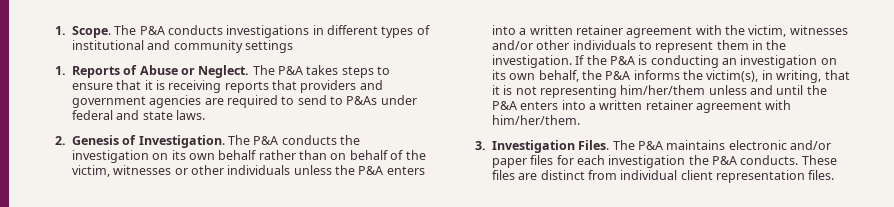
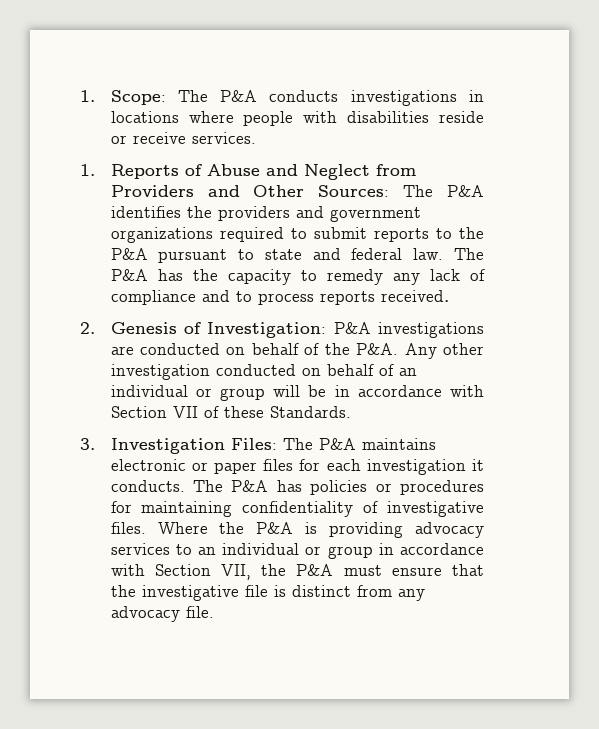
- 1. Scope. The P&A conducts investigations in different types of institutional and community settings
- 1. Reports of Abuse or Neglect. The P&A takes steps to ensure that it is receiving reports that providers and government agencies are required to send to P&As under federal and state laws.
- 2. Genesis of Investigation. The P&A conducts the investigation on its own behalf rather than on behalf of the victim, witnesses or other individuals unless the P&A enters into a written retainer agreement with the victim, witnesses and/or other individuals to represent them in the investigation. If the P&A is conducting an investigation on its own behalf, the P&A informs the victim(s), in writing, that it is not representing him/her/them unless and until the P&A enters into a written retainer agreement with him/her/them.
+ 1. Scope: The P&A conducts investigations in locations where people with disabilities reside or receive services.
+ 1. Reports of Abuse and Neglect from Providers and Other Sources: The P&A identifies the providers and government organizations required to submit reports to the P&A pursuant to state and federal law. The P&A has the capacity to remedy any lack of compliance and to process reports received.
+ 2. Genesis of Investigation: P&A investigations are conducted on behalf of the P&A. Any other investigation conducted on behalf of an individual or group will be in accordance with Section VII of these Standards.
- 3. Investigation Files. The P&A maintains electronic and/or paper files for each investigation the P&A conducts. These files are distinct from individual client representation files.
+ 3. Investigation Files: The P&A maintains electronic or paper files for each investigation it conducts. The P&A has policies or procedures for maintaining confidentiality of investigative files. Where the P&A is providing advocacy services to an individual or group in accordance with Section VII, the P&A must ensure that the investigative file is distinct from any advocacy file.

